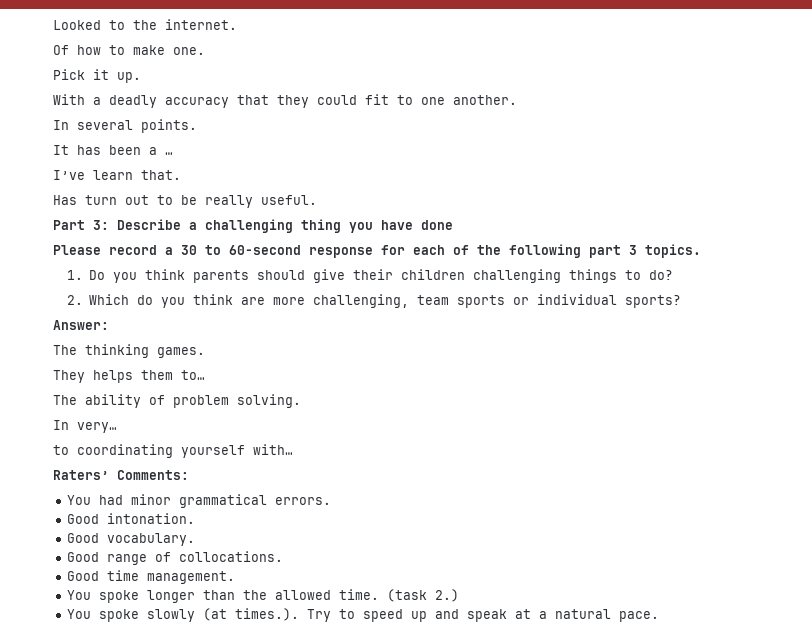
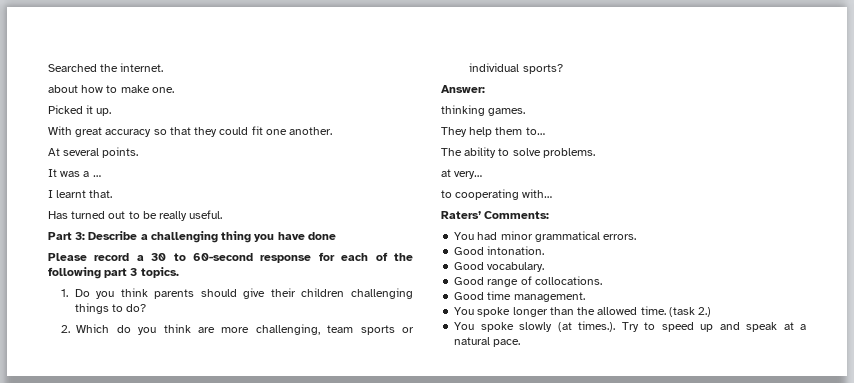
- Looked to the internet.
+ Searched the internet.
- Of how to make one.
+ about how to make one.
- Pick it up.
+ Picked it up.
- With a deadly accuracy that they could fit to one another.
+ With great accuracy so that they could fit one another.
- In several points.
+ At several points.
- It has been a …
+ It was a …
- I’ve learn that.
+ I learnt that.
- Has turn out to be really useful.
+ Has turned out to be really useful.
- The thinking games.
+ thinking games.
- They helps them to…
+ They help them to…
- The ability of problem solving.
- In very…
+ The ability to solve problems.
+ at very…
- to coordinating yourself with…
+ to cooperating with…

